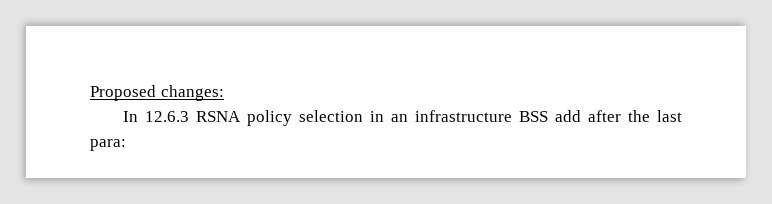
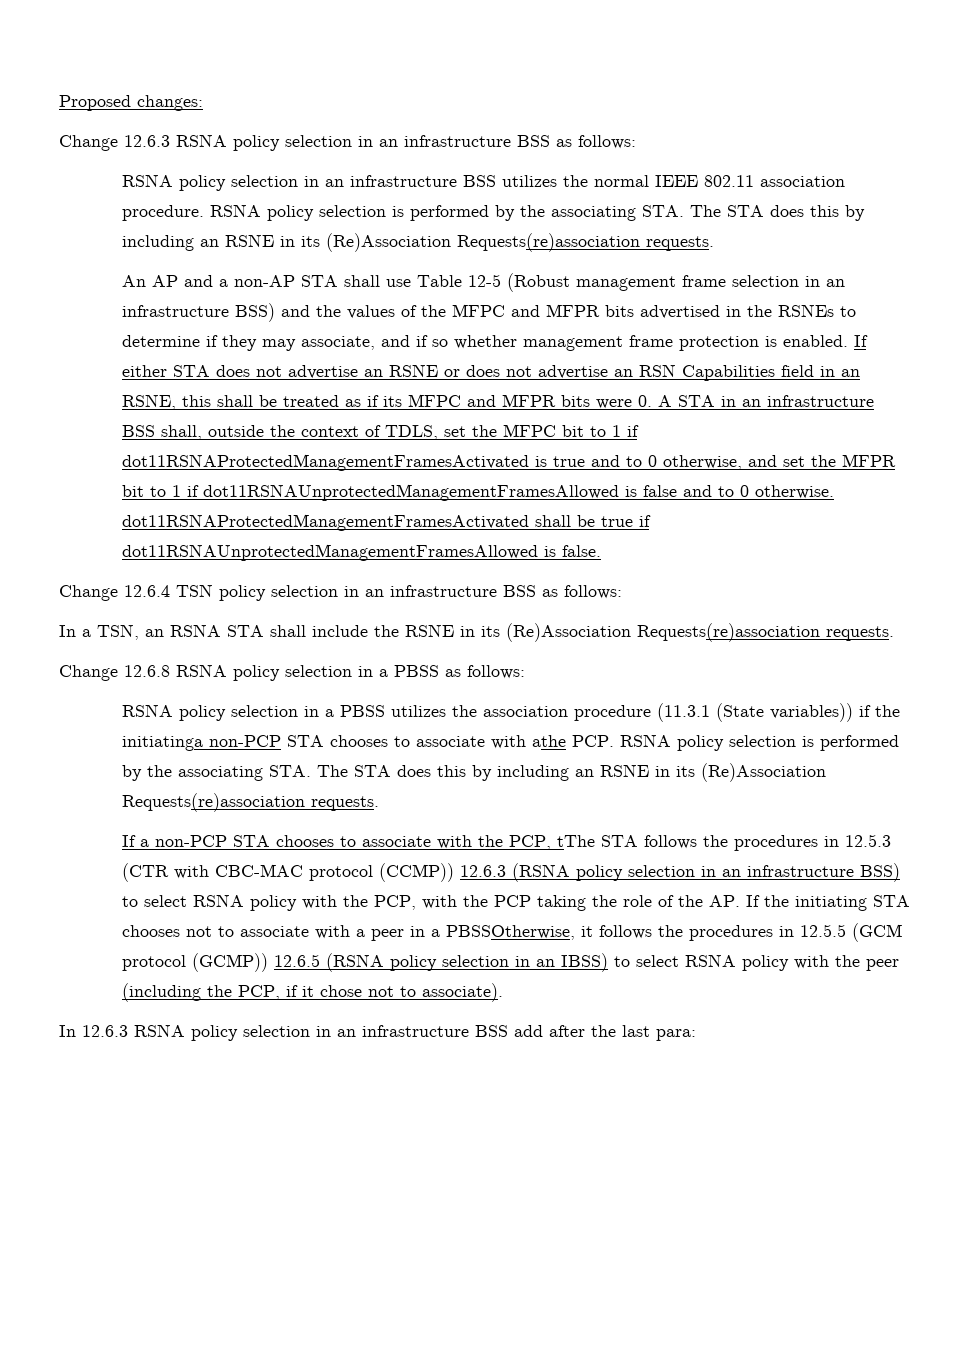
+ Change 12.6.3 RSNA policy selection in an infrastructure BSS as follows:
+ RSNA policy selection in an infrastructure BSS utilizes the normal IEEE 802.11 association procedure. RSNA policy selection is performed by the associating STA. The STA does this by including an RSNE in its (Re)Association Requests(re)association requests.
+ An AP and a non-AP STA shall use Table 12-5 (Robust management frame selection in an infrastructure BSS) and the values of the MFPC and MFPR bits advertised in the RSNEs to determine if they may associate, and if so whether management frame protection is enabled. If either STA does not advertise an RSNE or does not advertise an RSN Capabilities field in an RSNE, this shall be treated as if its MFPC and MFPR bits were 0. A STA in an infrastructure BSS shall, outside the context of TDLS, set the MFPC bit to 1 if dot11RSNAProtectedManagementFramesActivated is true and to 0 otherwise, and set the MFPR bit to 1 if dot11RSNAUnprotectedManagementFramesAllowed is false and to 0 otherwise. dot11RSNAProtectedManagementFramesActivated shall be true if dot11RSNAUnprotectedManagementFramesAllowed is false.
+ Change 12.6.4 TSN policy selection in an infrastructure BSS as follows:
+ In a TSN, an RSNA STA shall include the RSNE in its (Re)Association Requests(re)association requests.
+ Change 12.6.8 RSNA policy selection in a PBSS as follows:
+ RSNA policy selection in a PBSS utilizes the association procedure (11.3.1 (State variables)) if the initiatinga non-PCP STA chooses to associate with athe PCP. RSNA policy selection is performed by the associating STA. The STA does this by including an RSNE in its (Re)Association Requests(re)association requests.
+ If a non-PCP STA chooses to associate with the PCP, tThe STA follows the procedures in 12.5.3 (CTR with CBC-MAC protocol (CCMP)) 12.6.3 (RSNA policy selection in an infrastructure BSS) to select RSNA policy with the PCP, with the PCP taking the role of the AP. If the initiating STA chooses not to associate with a peer in a PBSSOtherwise, it follows the procedures in 12.5.5 (GCM protocol (GCMP)) 12.6.5 (RSNA policy selection in an IBSS) to select RSNA policy with the peer (including the PCP, if it chose not to associate).

